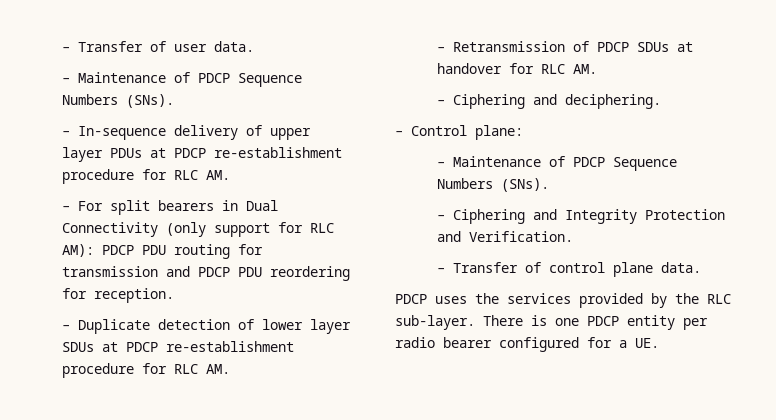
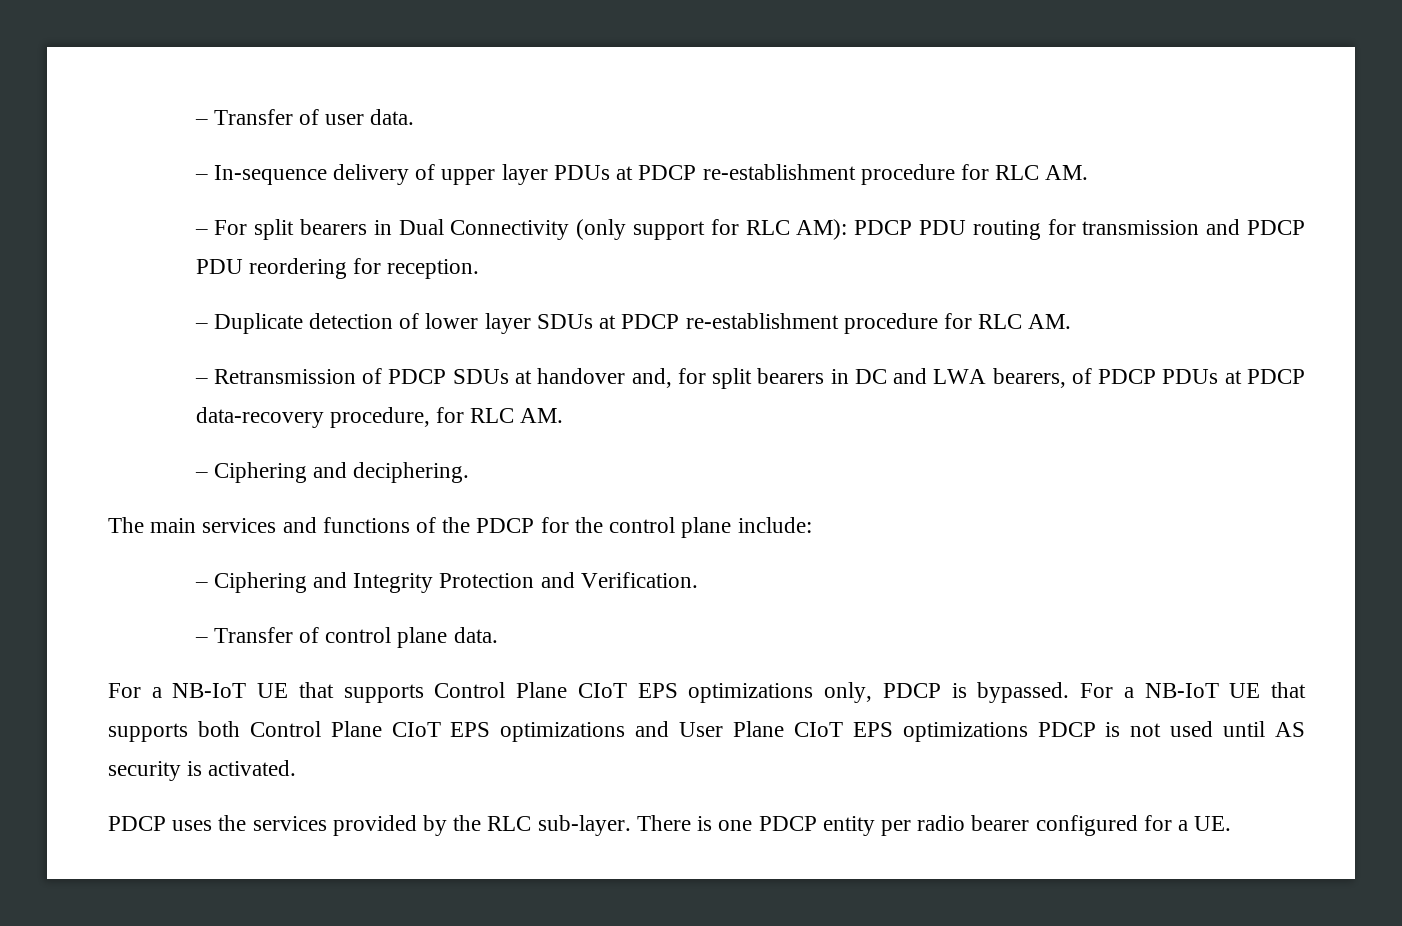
  – Transfer of user data.
- – Maintenance of PDCP Sequence Numbers (SNs).
- – Retransmission of PDCP SDUs at handover for RLC AM.
+ – Retransmission of PDCP SDUs at handover and, for split bearers in DC and LWA bearers, of PDCP PDUs at PDCP data-recovery procedure, for RLC AM.
- – Control plane:
- – Maintenance of PDCP Sequence Numbers (SNs).
+ The main services and functions of the PDCP for the control plane include:
+ For a NB-IoT UE that supports Control Plane CIoT EPS optimizations only, PDCP is bypassed. For a NB-IoT UE that supports both Control Plane CIoT EPS optimizations and User Plane CIoT EPS optimizations PDCP is not used until AS security is activated.

